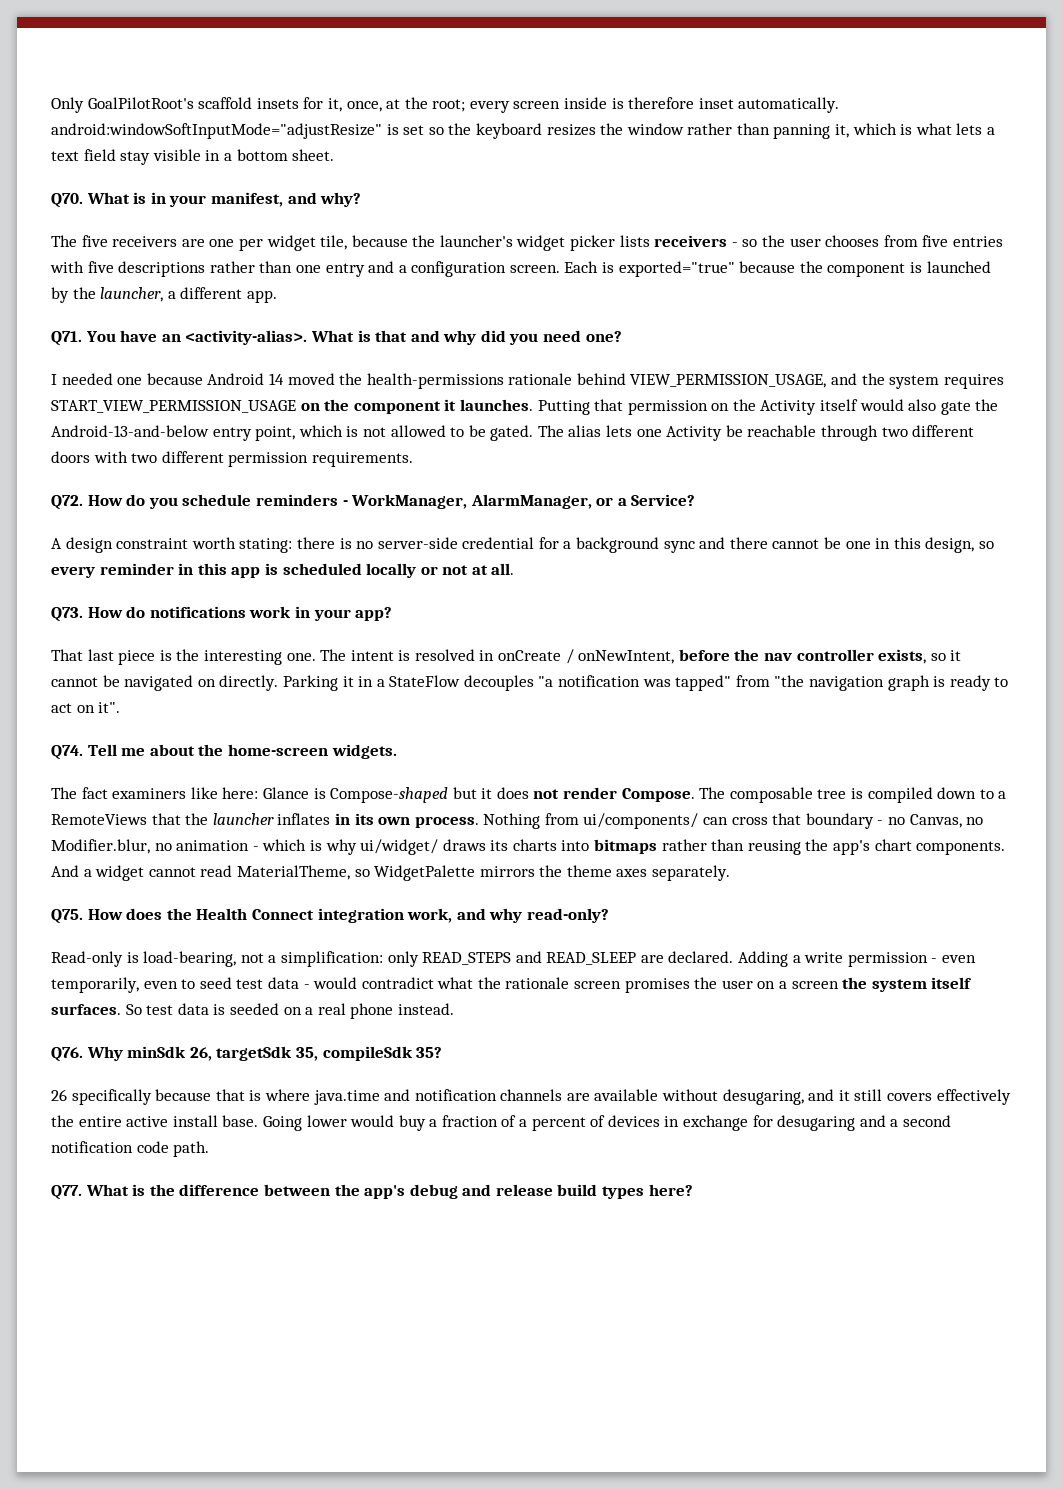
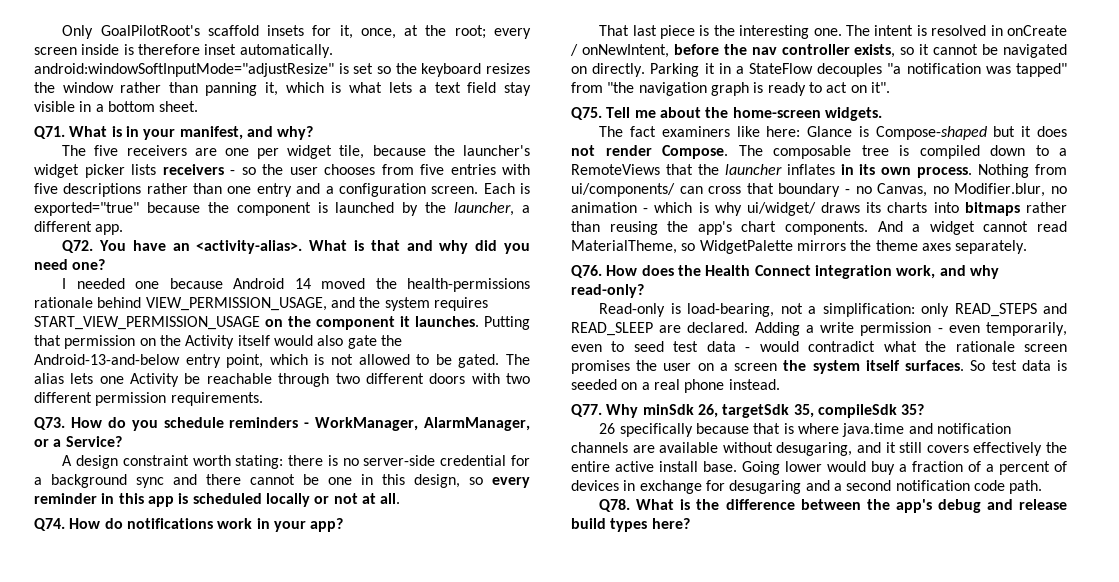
- Q70. What is in your manifest, and why?
+ Q71. What is in your manifest, and why?
- Q71. You have an <activity-alias>.
+ Q72. You have an <activity-alias>.
- Q72. How do you schedule reminders - WorkManager, AlarmManager, or a Service?
+ Q73. How do you schedule reminders - WorkManager, AlarmManager, or a Service?
- Q73. How do notifications work in your app?
+ Q74. How do notifications work in your app?
- Q74. Tell me about the home-screen widgets.
+ Q75. Tell me about the home-screen widgets.
- Q75. How does the Health Connect integration work, and why read-only?
+ Q76. How does the Health Connect integration work, and why read-only?
- Q76. Why minSdk 26, targetSdk 35, compileSdk 35?
+ Q77. Why minSdk 26, targetSdk 35, compileSdk 35?
- Q77. What is the difference between the app's debug and release build types here?
+ Q78. What is the difference between the app's debug and release build types here?

